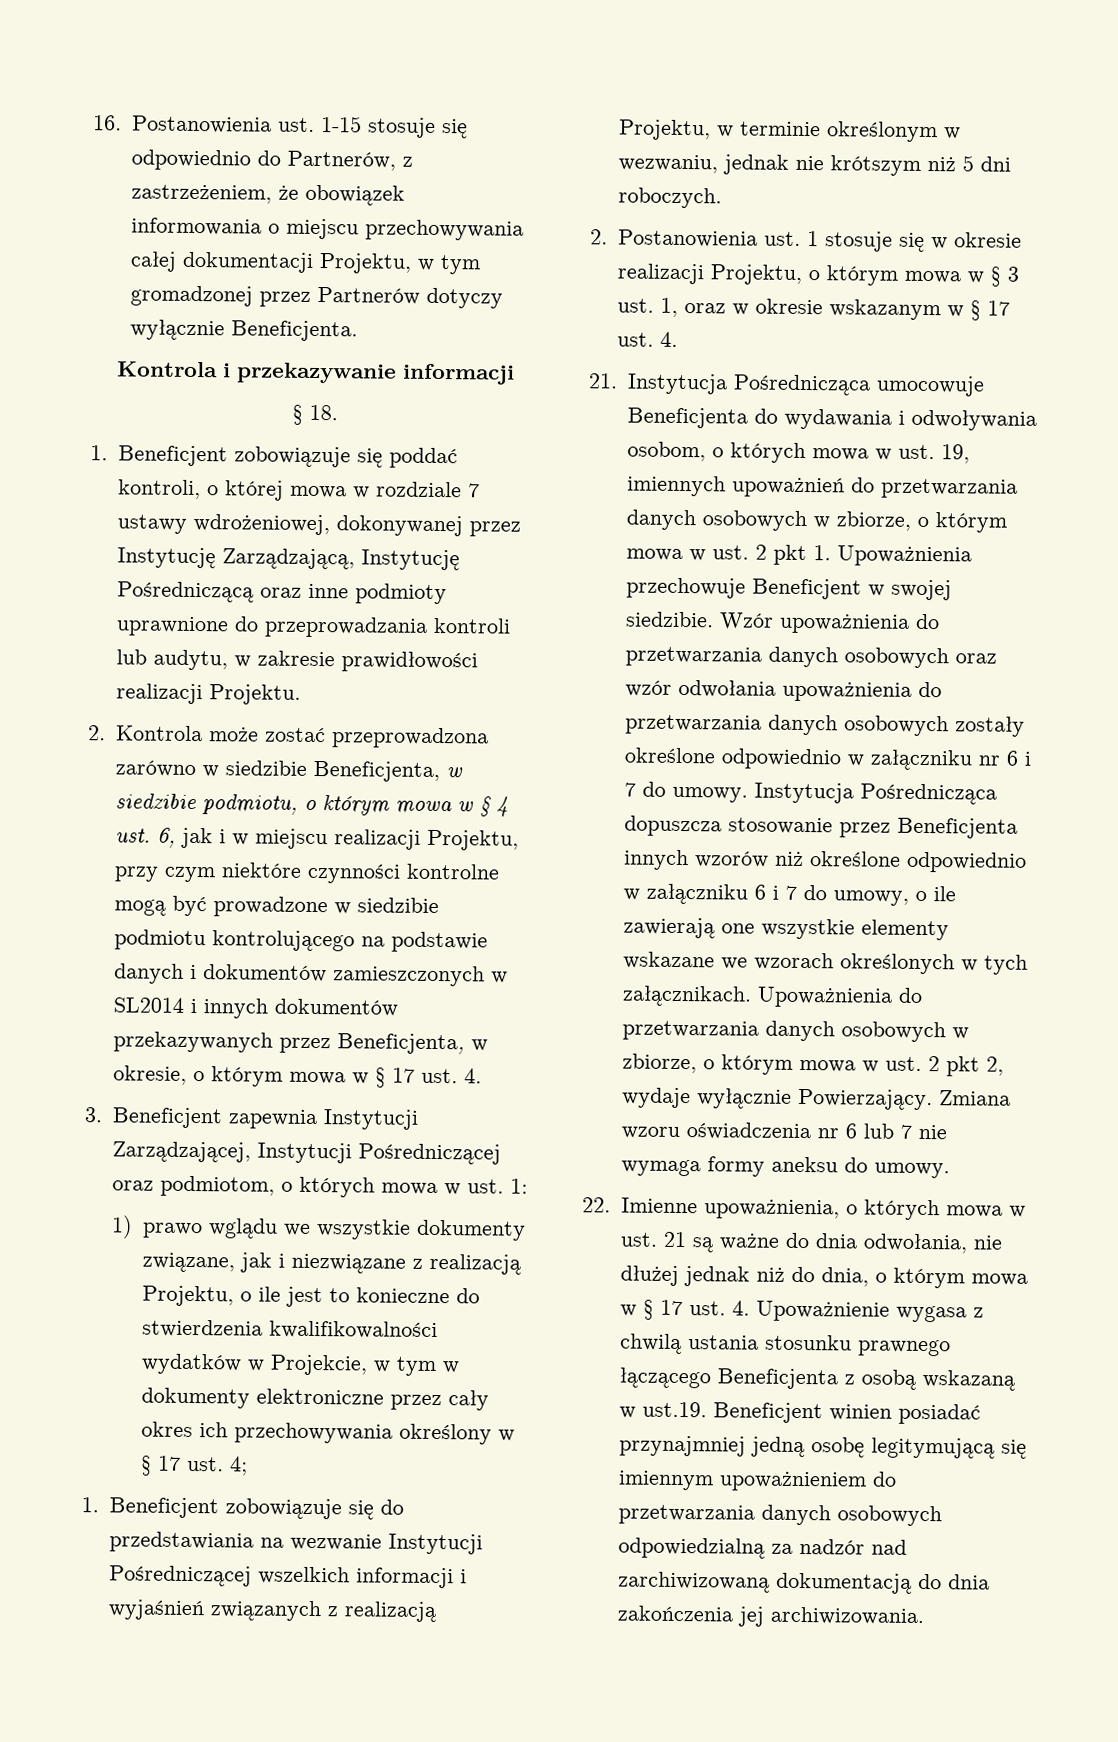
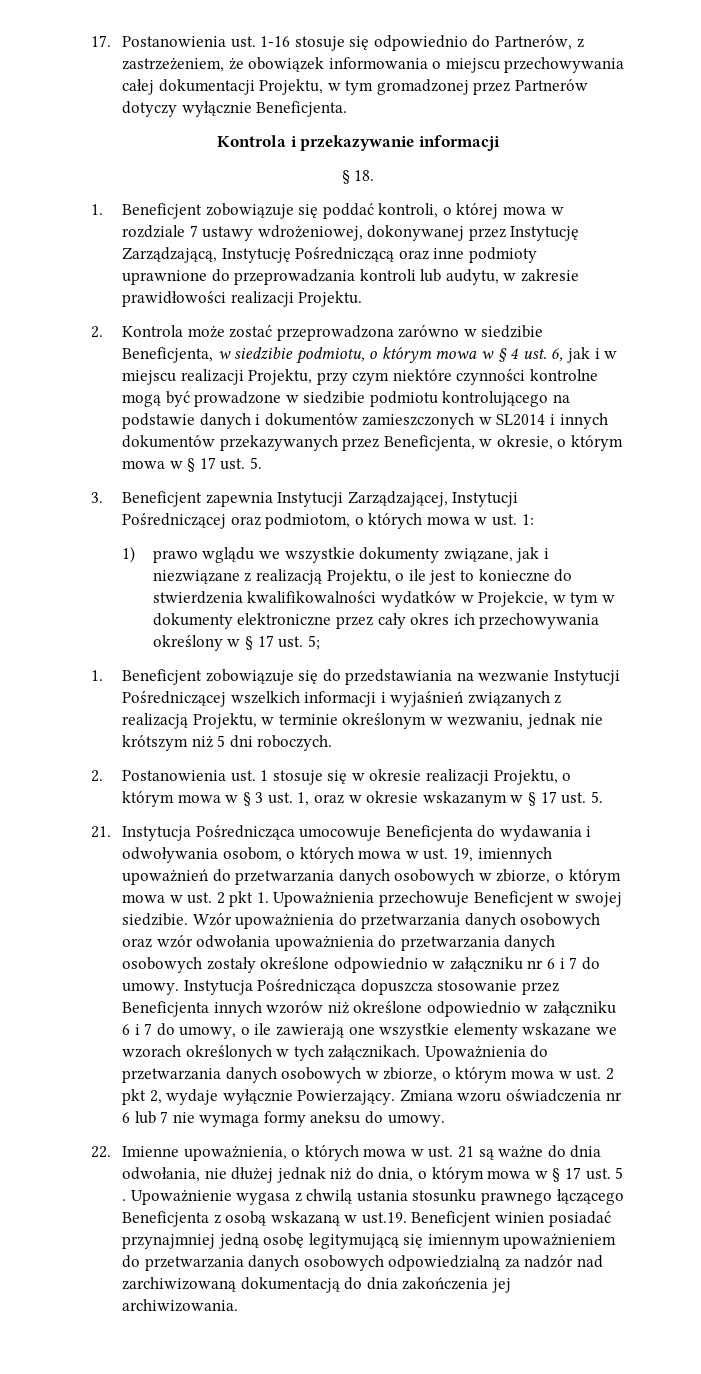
- 16. Postanowienia ust. 1-15 stosuje się odpowiednio do Partnerów, z zastrzeżeniem, że obowiązek informowania o miejscu przechowywania całej dokumentacji Projektu, w tym gromadzonej przez Partnerów dotyczy wyłącznie Beneficjenta.
+ 17. Postanowienia ust. 1-16 stosuje się odpowiednio do Partnerów, z zastrzeżeniem, że obowiązek informowania o miejscu przechowywania całej dokumentacji Projektu, w tym gromadzonej przez Partnerów dotyczy wyłącznie Beneficjenta.
- 2. Kontrola może zostać przeprowadzona zarówno w siedzibie Beneficjenta, w siedzibie podmiotu, o którym mowa w § 4 ust. 6, jak i w miejscu realizacji Projektu, przy czym niektóre czynności kontrolne mogą być prowadzone w siedzibie podmiotu kontrolującego na podstawie danych i dokumentów zamieszczonych w SL2014 i innych dokumentów przekazywanych przez Beneficjenta, w okresie, o którym mowa w § 17 ust. 4.
+ 2. Kontrola może zostać przeprowadzona zarówno w siedzibie Beneficjenta, w siedzibie podmiotu, o którym mowa w § 4 ust. 6, jak i w miejscu realizacji Projektu, przy czym niektóre czynności kontrolne mogą być prowadzone w siedzibie podmiotu kontrolującego na podstawie danych i dokumentów zamieszczonych w SL2014 i innych dokumentów przekazywanych przez Beneficjenta, w okresie, o którym mowa w § 17 ust. 5.
- 1) prawo wglądu we wszystkie dokumenty związane, jak i niezwiązane z realizacją Projektu, o ile jest to konieczne do stwierdzenia kwalifikowalności wydatków w Projekcie, w tym w dokumenty elektroniczne przez cały okres ich przechowywania określony w § 17 ust. 4;
+ 1) prawo wglądu we wszystkie dokumenty związane, jak i niezwiązane z realizacją Projektu, o ile jest to konieczne do stwierdzenia kwalifikowalności wydatków w Projekcie, w tym w dokumenty elektroniczne przez cały okres ich przechowywania określony w § 17 ust. 5;
- 2. Postanowienia ust. 1 stosuje się w okresie realizacji Projektu, o którym mowa w § 3 ust. 1, oraz w okresie wskazanym w § 17 ust. 4.
+ 2. Postanowienia ust. 1 stosuje się w okresie realizacji Projektu, o którym mowa w § 3 ust. 1, oraz w okresie wskazanym w § 17 ust. 5.
- 22. Imienne upoważnienia, o których mowa w ust. 21 są ważne do dnia odwołania, nie dłużej jednak niż do dnia, o którym mowa w § 17 ust. 4. Upoważnienie wygasa z chwilą ustania stosunku prawnego łączącego Beneficjenta z osobą wskazaną w ust.19. Beneficjent winien posiadać przynajmniej jedną osobę legitymującą się imiennym upoważnieniem do przetwarzania danych osobowych odpowiedzialną za nadzór nad zarchiwizowaną dokumentacją do dnia zakończenia jej archiwizowania.
+ 22. Imienne upoważnienia, o których mowa w ust. 21 są ważne do dnia odwołania, nie dłużej jednak niż do dnia, o którym mowa w § 17 ust. 5 . Upoważnienie wygasa z chwilą ustania stosunku prawnego łączącego Beneficjenta z osobą wskazaną w ust.19. Beneficjent winien posiadać przynajmniej jedną osobę legitymującą się imiennym upoważnieniem do przetwarzania danych osobowych odpowiedzialną za nadzór nad zarchiwizowaną dokumentacją do dnia zakończenia jej archiwizowania.

